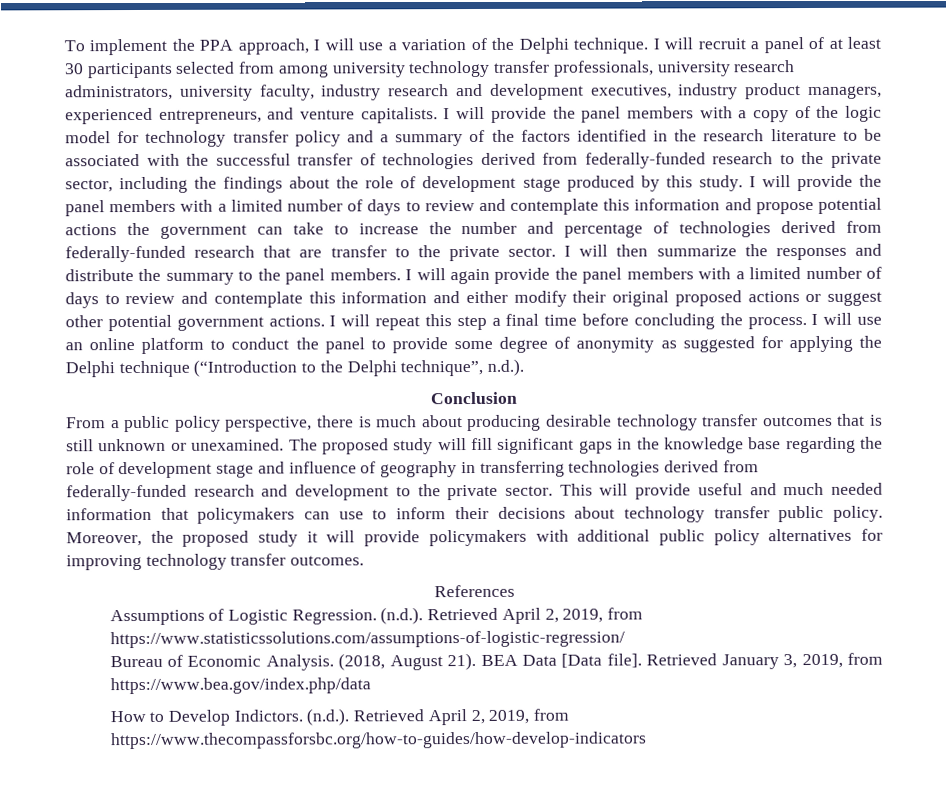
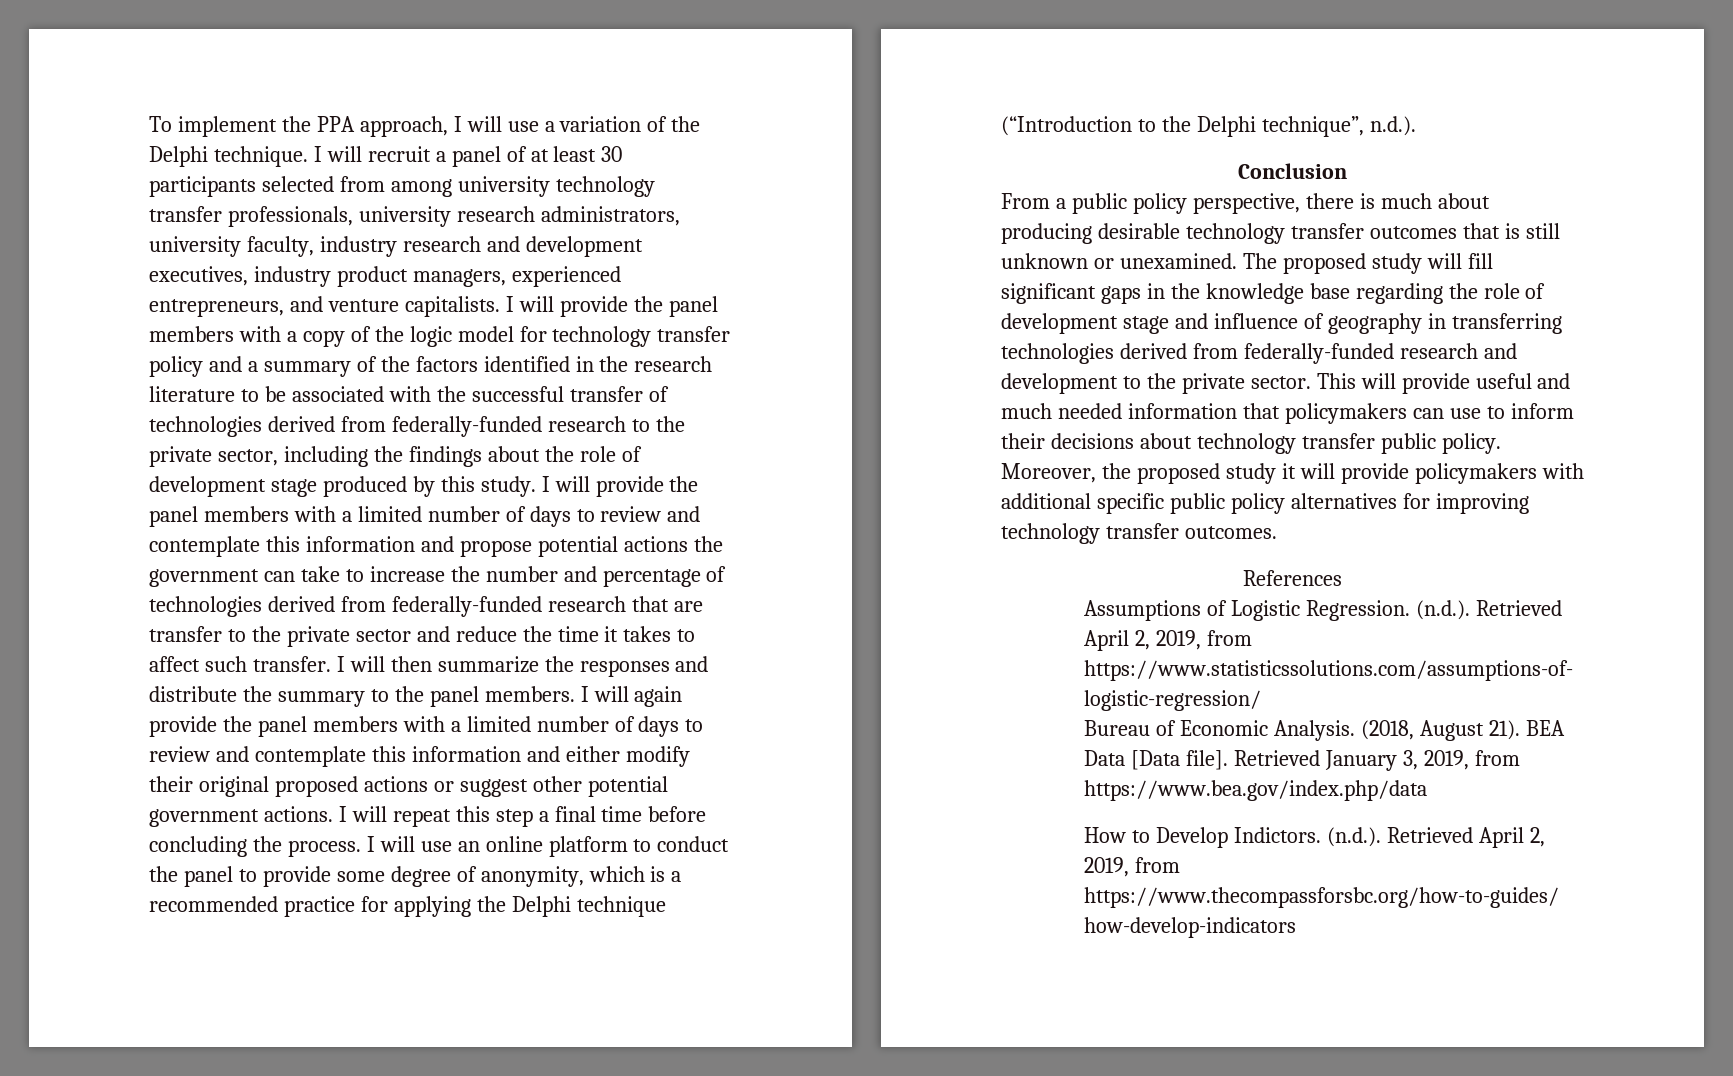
- I will provide the panel members with a limited number of days to review and contemplate this information and propose potential actions the government can take to increase the number and percentage of technologies derived from federally-funded research that are transfer to the private sector.
+ I will provide the panel members with a limited number of days to review and contemplate this information and propose potential actions the government can take to increase the number and percentage of technologies derived from federally-funded research that are transfer to the private sector and reduce the time it takes to affect such transfer.
- I will use an online platform to conduct the panel to provide some degree of anonymity as suggested for applying the Delphi technique (“Introduction to the Delphi technique”, n.d.).
+ I will use an online platform to conduct the panel to provide some degree of anonymity, which is a recommended practice for applying the Delphi technique (“Introduction to the Delphi technique”, n.d.).
- Moreover, the proposed study it will provide policymakers with additional public policy alternatives for improving technology transfer outcomes.
+ Moreover, the proposed study it will provide policymakers with additional specific public policy alternatives for improving technology transfer outcomes.

